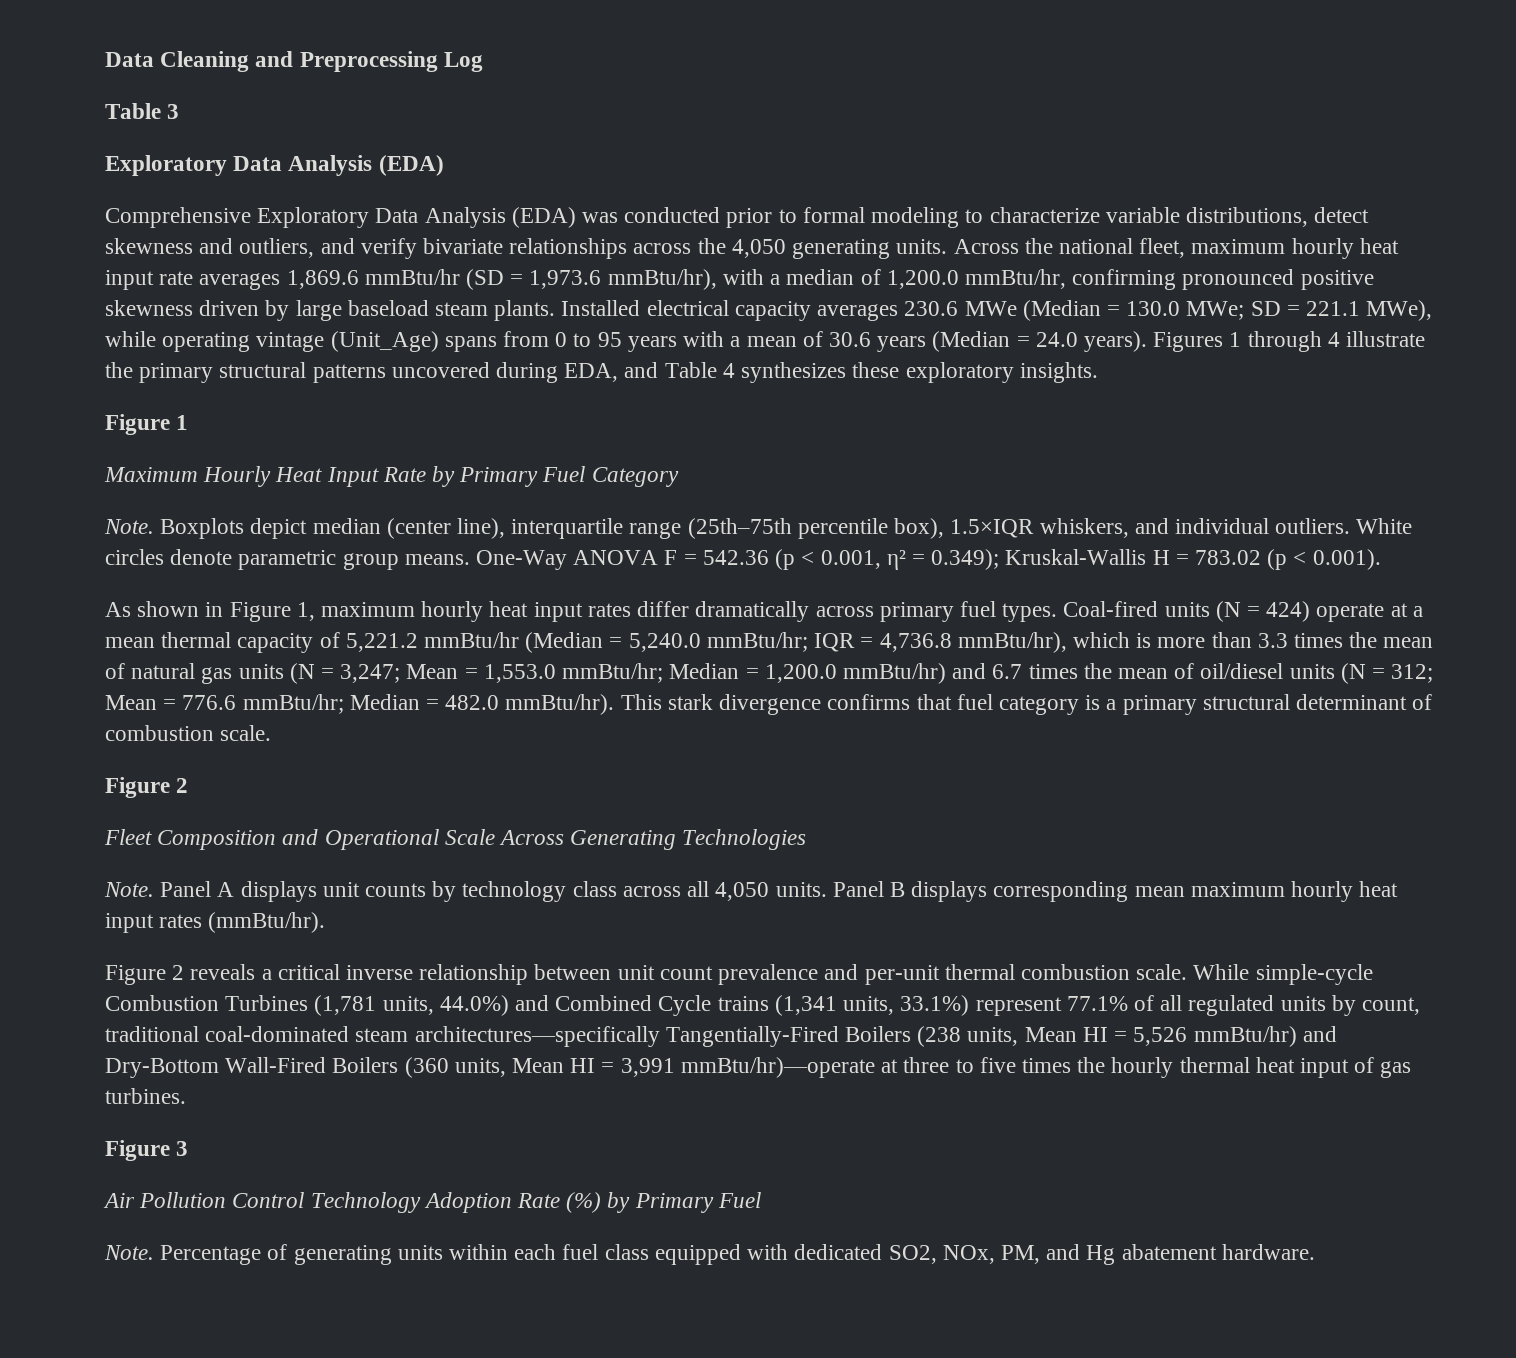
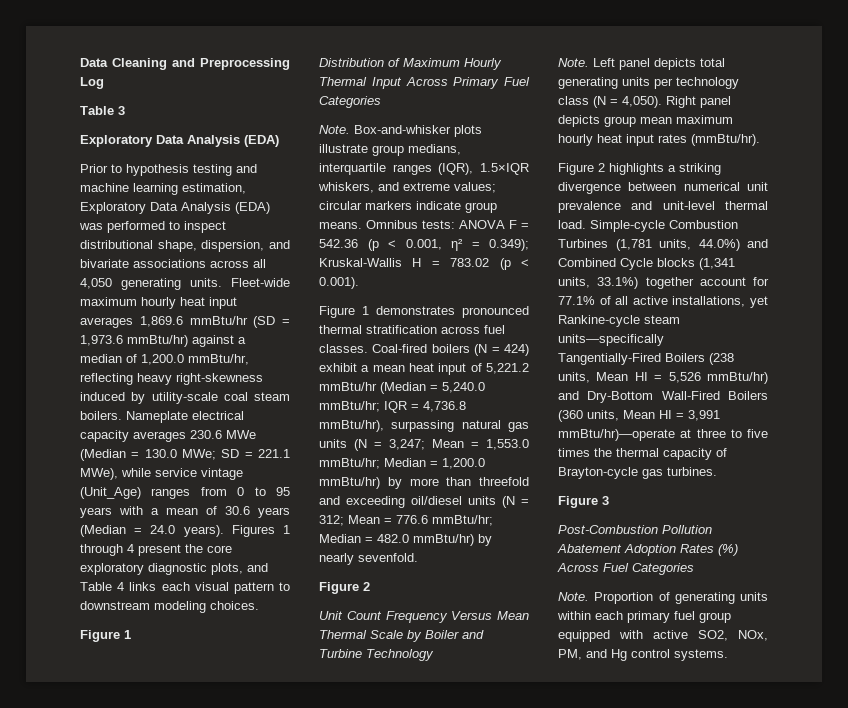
- Comprehensive Exploratory Data Analysis (EDA) was conducted prior to formal modeling to characterize variable distributions, detect skewness and outliers, and verify bivariate relationships across the 4,050 generating units. Across the national fleet, maximum hourly heat input rate averages 1,869.6 mmBtu/hr (SD = 1,973.6 mmBtu/hr), with a median of 1,200.0 mmBtu/hr, confirming pronounced positive skewness driven by large baseload steam plants. Installed electrical capacity averages 230.6 MWe (Median = 130.0 MWe; SD = 221.1 MWe), while operating vintage (Unit_Age) spans from 0 to 95 years with a mean of 30.6 years (Median = 24.0 years).
+ Prior to hypothesis testing and machine learning estimation, Exploratory Data Analysis (EDA) was performed to inspect distributional shape, dispersion, and bivariate associations across all 4,050 generating units. Fleet-wide maximum hourly heat input averages 1,869.6 mmBtu/hr (SD = 1,973.6 mmBtu/hr) against a median of 1,200.0 mmBtu/hr, reflecting heavy right-skewness induced by utility-scale coal steam boilers. Nameplate electrical capacity averages 230.6 MWe (Median = 130.0 MWe; SD = 221.1 MWe), while service vintage (Unit_Age) ranges from 0 to 95 years with a mean of 30.6 years (Median = 24.0 years).
- Figures 1 through 4 illustrate the primary structural patterns uncovered during EDA, and Table 4 synthesizes these exploratory insights.
+ Figures 1 through 4 present the core exploratory diagnostic plots, and Table 4 links each visual pattern to downstream modeling choices.
  Figure 1
- Maximum Hourly Heat Input Rate by Primary Fuel Category
- Note. Boxplots depict median (center line), interquartile range (25th–75th percentile box), 1.5×IQR whiskers, and individual outliers. White circles denote parametric group means. One-Way ANOVA F = 542.36 (p < 0.001, η² = 0.349); Kruskal-Wallis H = 783.02 (p < 0.001).
+ Distribution of Maximum Hourly Thermal Input Across Primary Fuel Categories
+ Note. Box-and-whisker plots illustrate group medians, interquartile ranges (IQR), 1.5×IQR whiskers, and extreme values; circular markers indicate group means. Omnibus tests: ANOVA F = 542.36 (p < 0.001, η² = 0.349); Kruskal-Wallis H = 783.02 (p < 0.001).
- As shown in Figure 1, maximum hourly heat input rates differ dramatically across primary fuel types. Coal-fired units (N = 424) operate at a mean thermal capacity of 5,221.2 mmBtu/hr (Median = 5,240.0 mmBtu/hr; IQR = 4,736.8 mmBtu/hr), which is more than 3.3 times the mean of natural gas units (N = 3,247; Mean = 1,553.0 mmBtu/hr; Median = 1,200.0 mmBtu/hr) and 6.7 times the mean of oil/diesel units (N = 312; Mean = 776.6 mmBtu/hr; Median = 482.0 mmBtu/hr). This stark divergence confirms that fuel category is a primary structural determinant of combustion scale.
+ Figure 1 demonstrates pronounced thermal stratification across fuel classes. Coal-fired boilers (N = 424) exhibit a mean heat input of 5,221.2 mmBtu/hr (Median = 5,240.0 mmBtu/hr; IQR = 4,736.8 mmBtu/hr), surpassing natural gas units (N = 3,247; Mean = 1,553.0 mmBtu/hr; Median = 1,200.0 mmBtu/hr) by more than threefold and exceeding oil/diesel units (N = 312; Mean = 776.6 mmBtu/hr; Median = 482.0 mmBtu/hr) by nearly sevenfold.
  Figure 2
- Fleet Composition and Operational Scale Across Generating Technologies
- Note. Panel A displays unit counts by technology class across all 4,050 units. Panel B displays corresponding mean maximum hourly heat input rates (mmBtu/hr).
+ Unit Count Frequency Versus Mean Thermal Scale by Boiler and Turbine Technology
+ Note. Left panel depicts total generating units per technology class (N = 4,050). Right panel depicts group mean maximum hourly heat input rates (mmBtu/hr).
- Figure 2 reveals a critical inverse relationship between unit count prevalence and per-unit thermal combustion scale. While simple-cycle Combustion Turbines (1,781 units, 44.0%) and Combined Cycle trains (1,341 units, 33.1%) represent 77.1% of all regulated units by count, traditional coal-dominated steam architectures—specifically Tangentially-Fired Boilers (238 units, Mean HI = 5,526 mmBtu/hr) and Dry-Bottom Wall-Fired Boilers (360 units, Mean HI = 3,991 mmBtu/hr)—operate at three to five times the hourly thermal heat input of gas turbines.
+ Figure 2 highlights a striking divergence between numerical unit prevalence and unit-level thermal load. Simple-cycle Combustion Turbines (1,781 units, 44.0%) and Combined Cycle blocks (1,341 units, 33.1%) together account for 77.1% of all active installations, yet Rankine-cycle steam units—specifically Tangentially-Fired Boilers (238 units, Mean HI = 5,526 mmBtu/hr) and Dry-Bottom Wall-Fired Boilers (360 units, Mean HI = 3,991 mmBtu/hr)—operate at three to five times the thermal capacity of Brayton-cycle gas turbines.
- Air Pollution Control Technology Adoption Rate (%) by Primary Fuel
- Note. Percentage of generating units within each fuel class equipped with dedicated SO2, NOx, PM, and Hg abatement hardware.
+ Post-Combustion Pollution Abatement Adoption Rates (%) Across Fuel Categories
+ Note. Proportion of generating units within each primary fuel group equipped with active SO2, NOx, PM, and Hg control systems.

